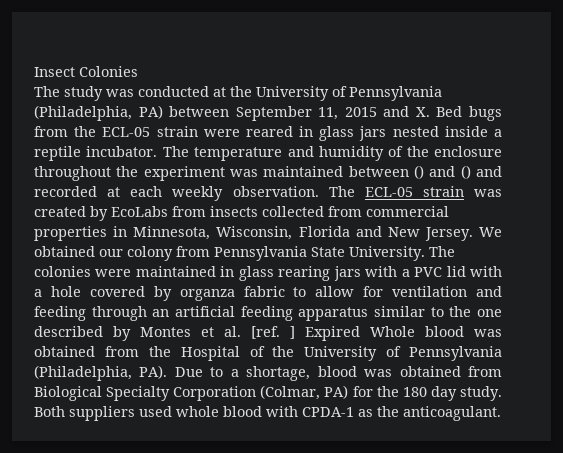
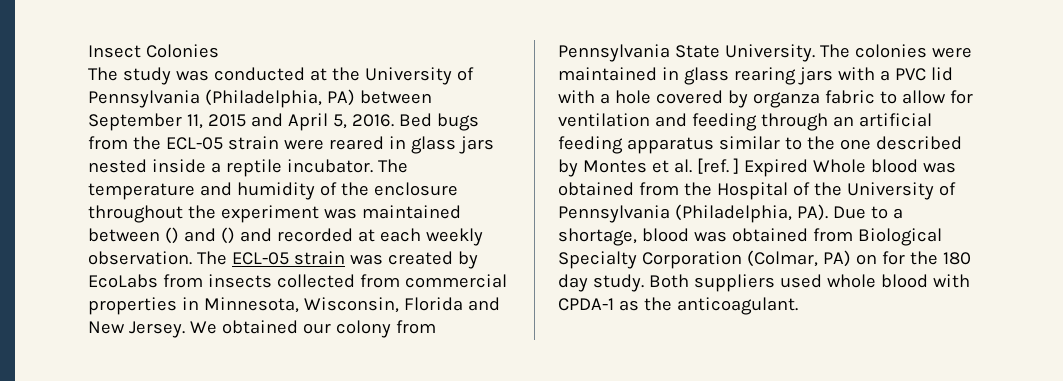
- The study was conducted at the University of Pennsylvania (Philadelphia, PA) between September 11, 2015 and X. Bed bugs from the ECL-05 strain were reared in glass jars nested inside a reptile incubator.
+ The study was conducted at the University of Pennsylvania (Philadelphia, PA) between September 11, 2015 and April 5, 2016. Bed bugs from the ECL-05 strain were reared in glass jars nested inside a reptile incubator.
- The colonies were maintained in glass rearing jars with a PVC lid with a hole covered by organza fabric to allow for ventilation and feeding through an artificial feeding apparatus similar to the one described by Montes et al. [ref. ] Expired Whole blood was obtained from the Hospital of the University of Pennsylvania (Philadelphia, PA). Due to a shortage, blood was obtained from Biological Specialty Corporation (Colmar, PA) for the 180 day study.
+ The colonies were maintained in glass rearing jars with a PVC lid with a hole covered by organza fabric to allow for ventilation and feeding through an artificial feeding apparatus similar to the one described by Montes et al. [ref. ] Expired Whole blood was obtained from the Hospital of the University of Pennsylvania (Philadelphia, PA). Due to a shortage, blood was obtained from Biological Specialty Corporation (Colmar, PA) on for the 180 day study.

